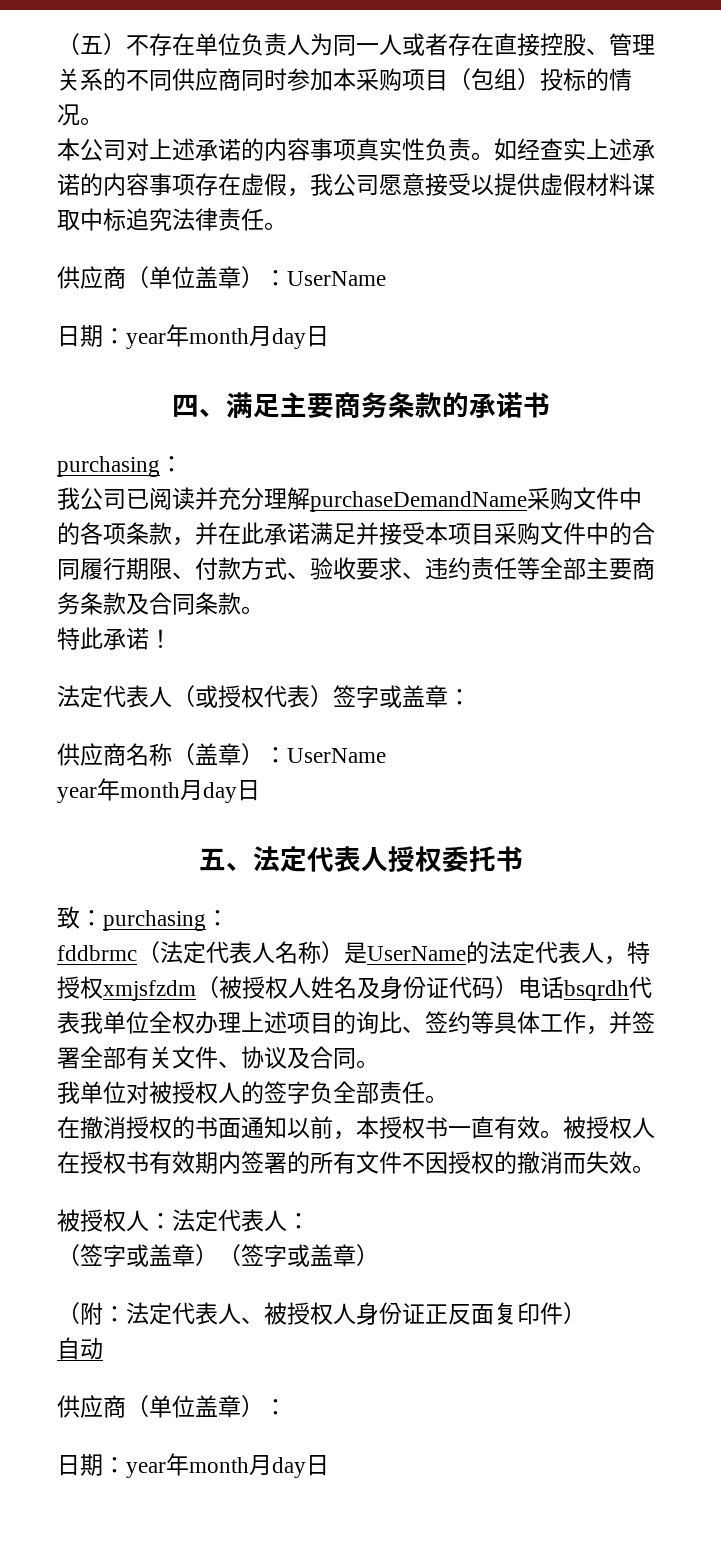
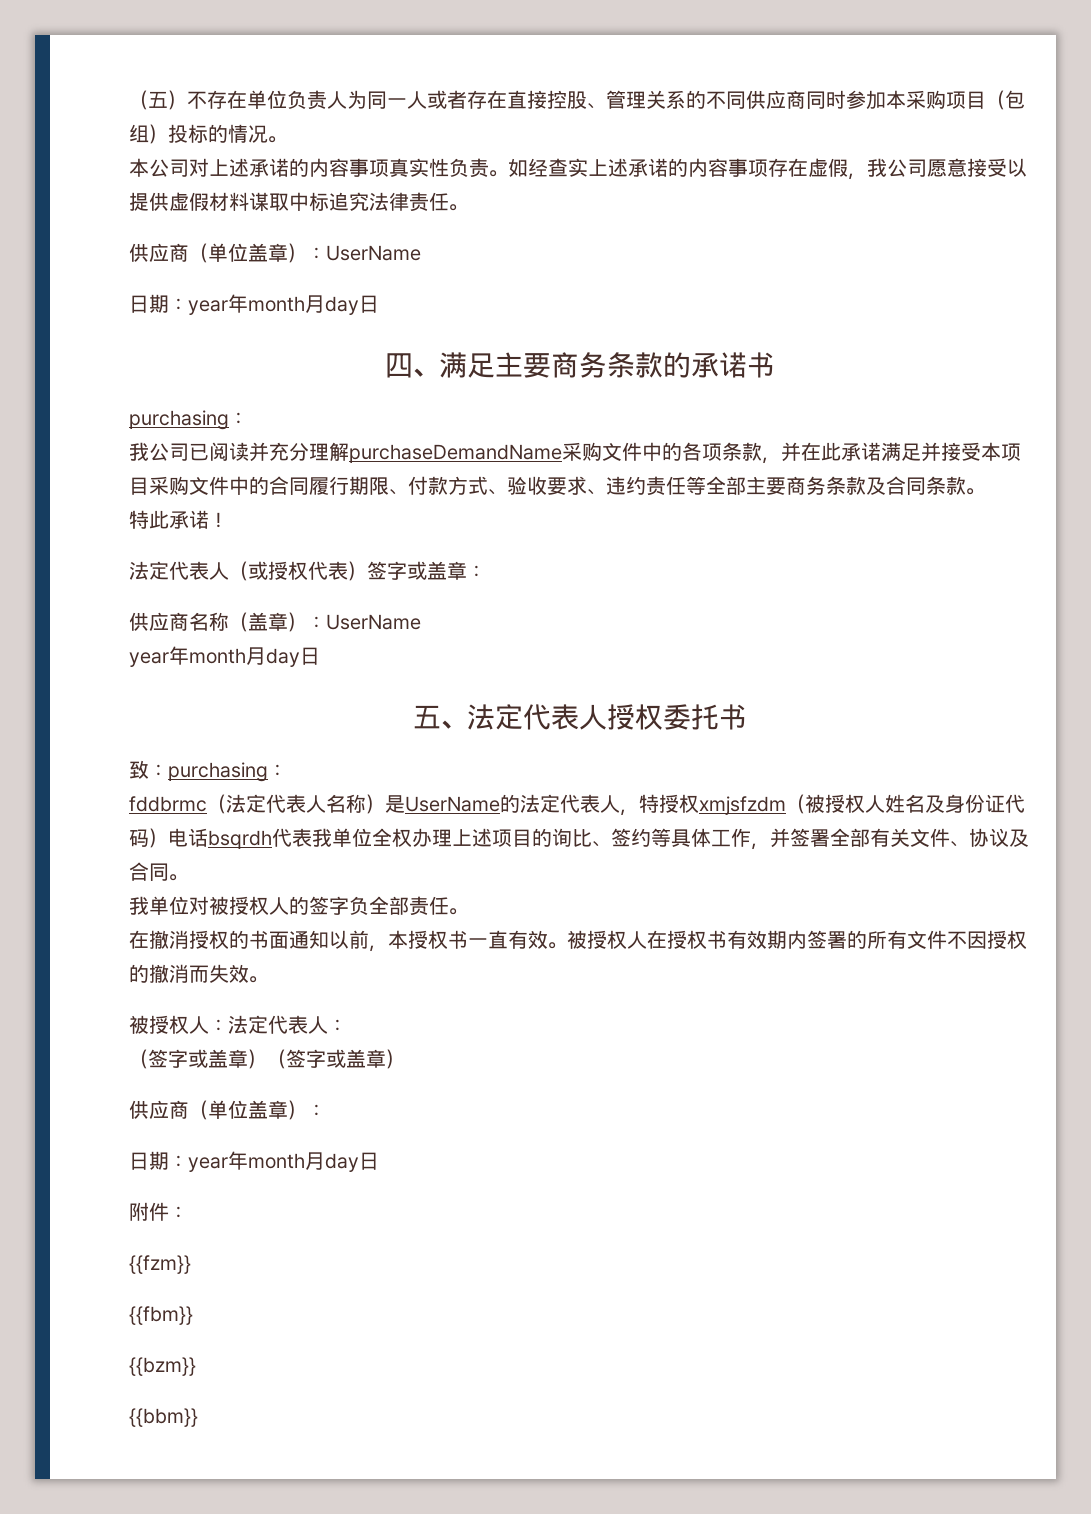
- （附：法定代表人、被授权人身份证正反面复印件）
- 自动
+ 附件：
+ {{fzm}}
+ {{fbm}}
+ {{bzm}}
+ {{bbm}}

